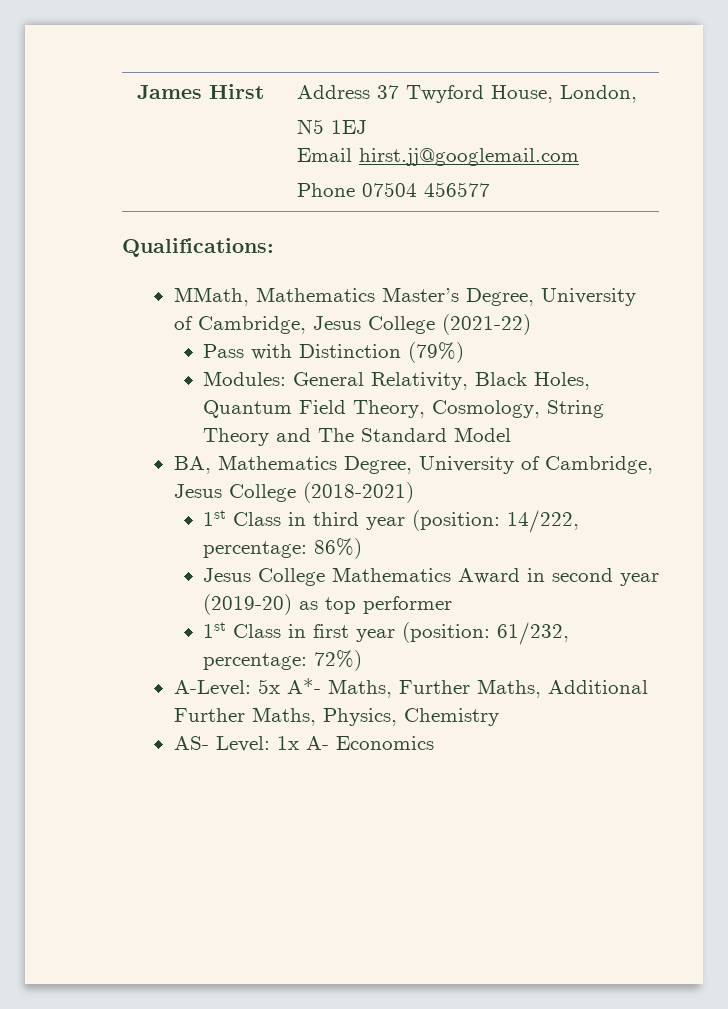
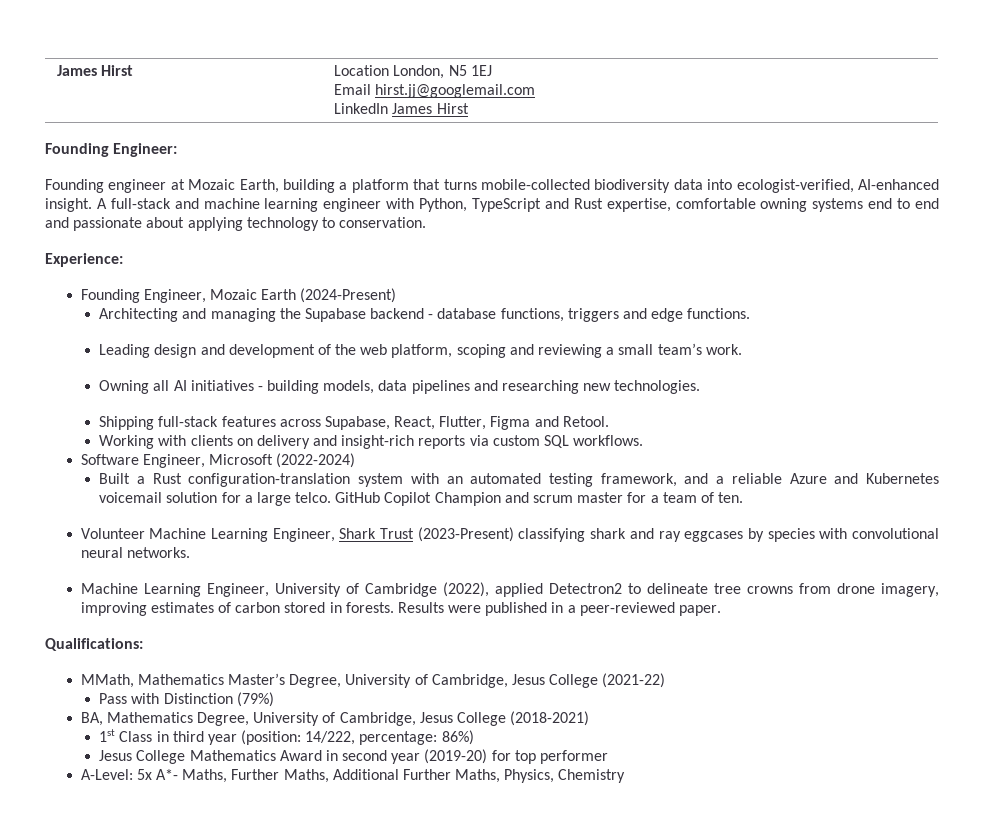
- James Hirst | Address 37 Twyford House, London,
- N5 1EJ
+ James Hirst | Location London, N5 1EJ
  Email hirst.jj@googlemail.com
- Phone 07504 456577
+ LinkedIn James Hirst
+ Founding Engineer:
+ Founding engineer at Mozaic Earth, building a platform that turns mobile-collected biodiversity data into ecologist-verified, AI-enhanced insight. A full-stack and machine learning engineer with Python, TypeScript and Rust expertise, comfortable owning systems end to end and passionate about applying technology to conservation.
+ Experience:
+ Founding Engineer, Mozaic Earth (2024-Present)
+ Architecting and managing the Supabase backend - database functions, triggers and edge functions.
+ Leading design and development of the web platform, scoping and reviewing a small team’s work.
+ Owning all AI initiatives - building models, data pipelines and researching new technologies.
+ Shipping full-stack features across Supabase, React, Flutter, Figma and Retool.
+ Working with clients on delivery and insight-rich reports via custom SQL workflows.
+ Software Engineer, Microsoft (2022-2024)
+ Built a Rust configuration-translation system with an automated testing framework, and a reliable Azure and Kubernetes voicemail solution for a large telco. GitHub Copilot Champion and scrum master for a team of ten.
+ Volunteer Machine Learning Engineer, Shark Trust (2023-Present) classifying shark and ray eggcases by species with convolutional neural networks.
+ Machine Learning Engineer, University of Cambridge (2022), applied Detectron2 to delineate tree crowns from drone imagery, improving estimates of carbon stored in forests. Results were published in a peer-reviewed paper.
- Modules: General Relativity, Black Holes, Quantum Field Theory, Cosmology, String Theory and The Standard Model
- Jesus College Mathematics Award in second year (2019-20) as top performer
+ Jesus College Mathematics Award in second year (2019-20) for top performer
- 1st Class in first year (position: 61/232, percentage: 72%)
- AS- Level: 1x A- Economics

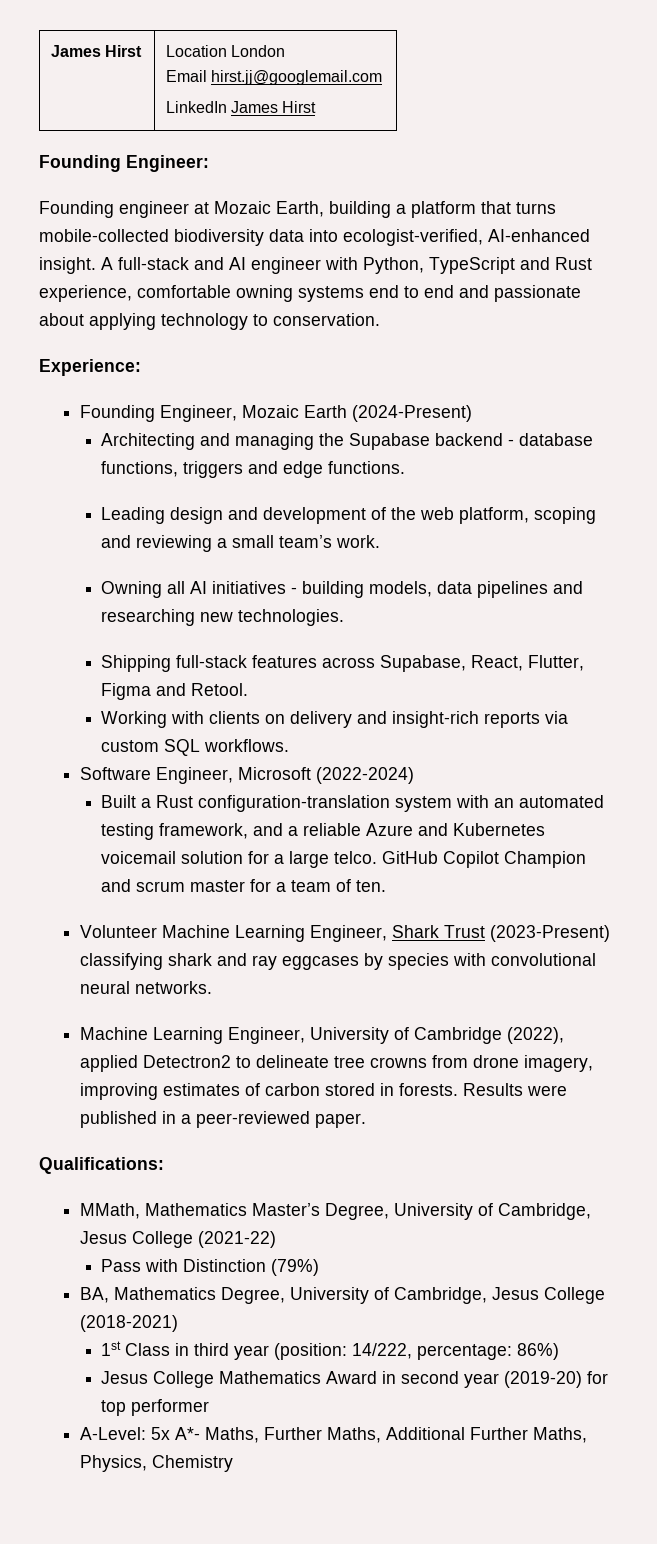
- James Hirst | Location London, N5 1EJ
+ James Hirst | Location London
- A full-stack and machine learning engineer with Python, TypeScript and Rust expertise, comfortable owning systems end to end and passionate about applying technology to conservation.
+ A full-stack and AI engineer with Python, TypeScript and Rust experience, comfortable owning systems end to end and passionate about applying technology to conservation.

